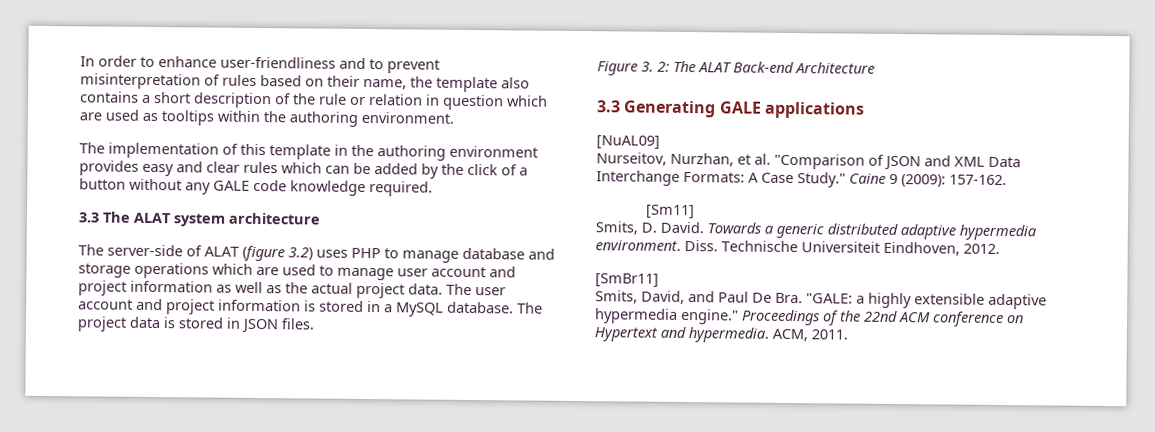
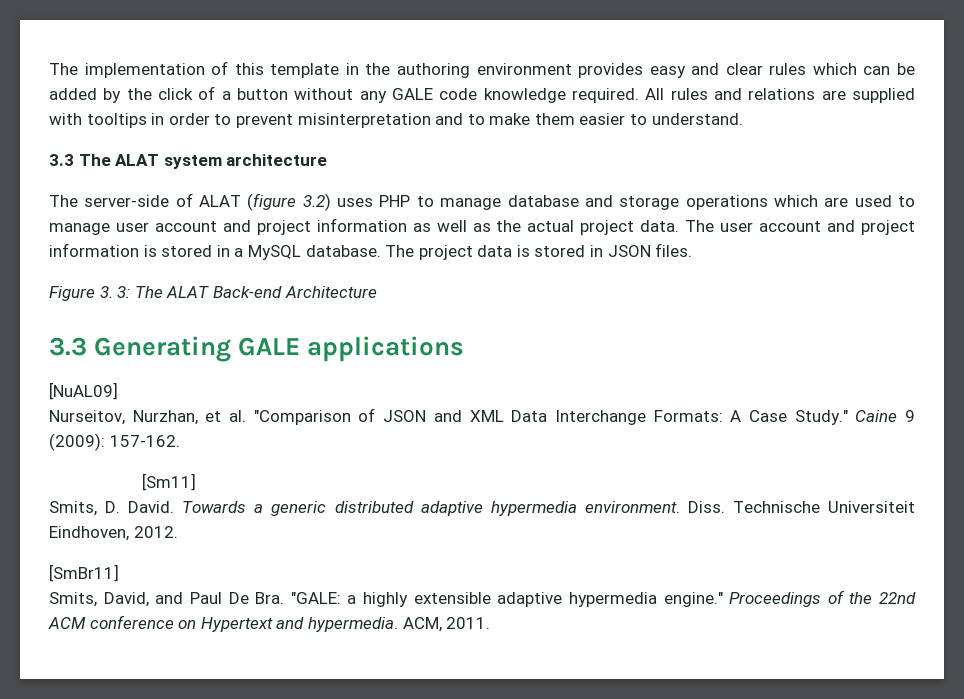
- In order to enhance user-friendliness and to prevent misinterpretation of rules based on their name, the template also contains a short description of the rule or relation in question which are used as tooltips within the authoring environment.
+ All rules and relations are supplied with tooltips in order to prevent misinterpretation and to make them easier to understand.
- Figure 3. 2: The ALAT Back-end Architecture
+ Figure 3. 3: The ALAT Back-end Architecture

